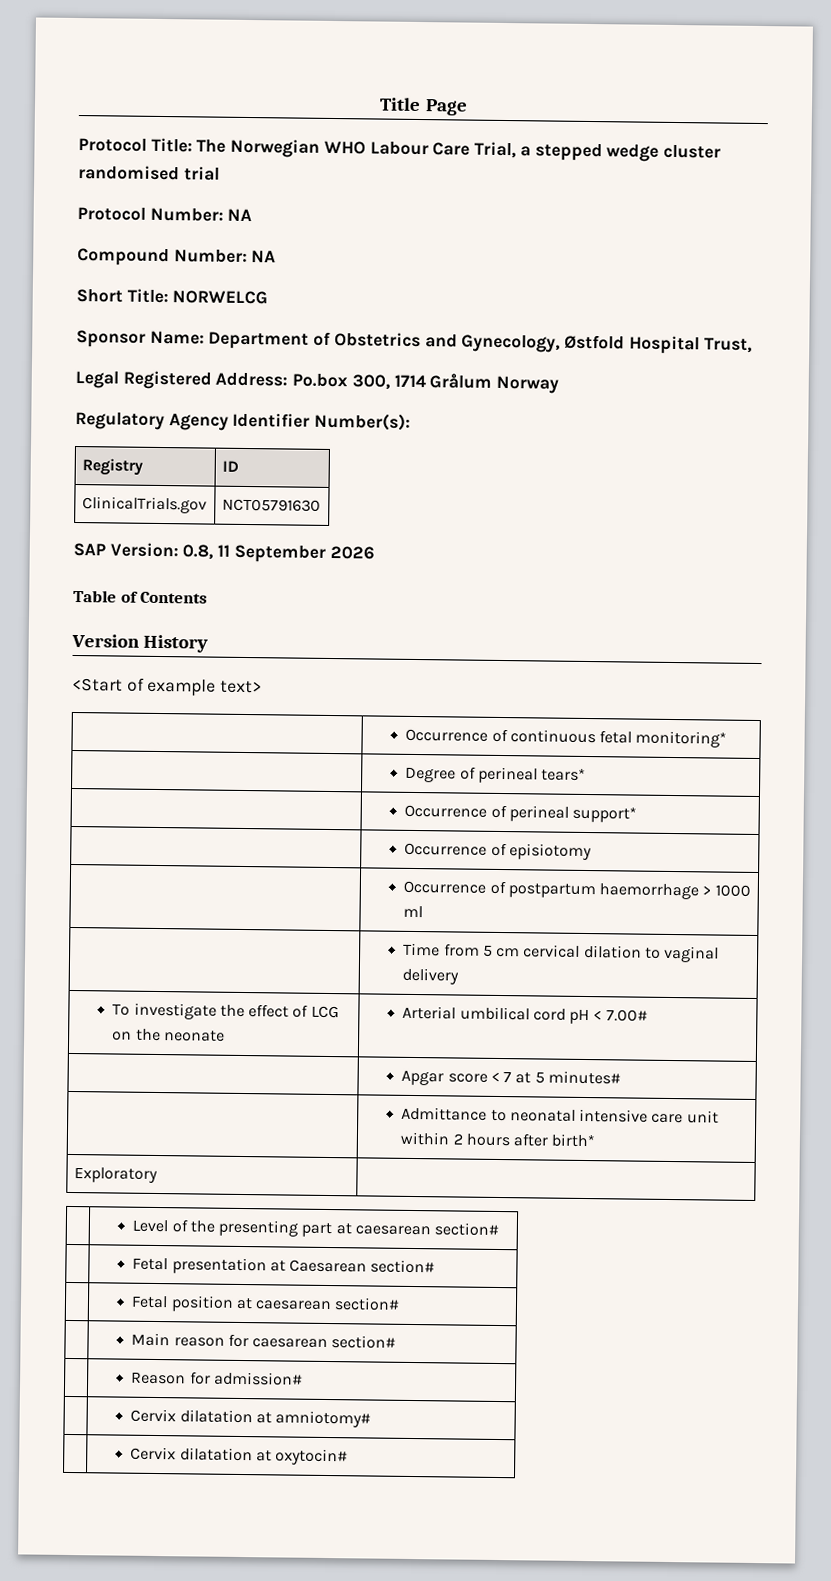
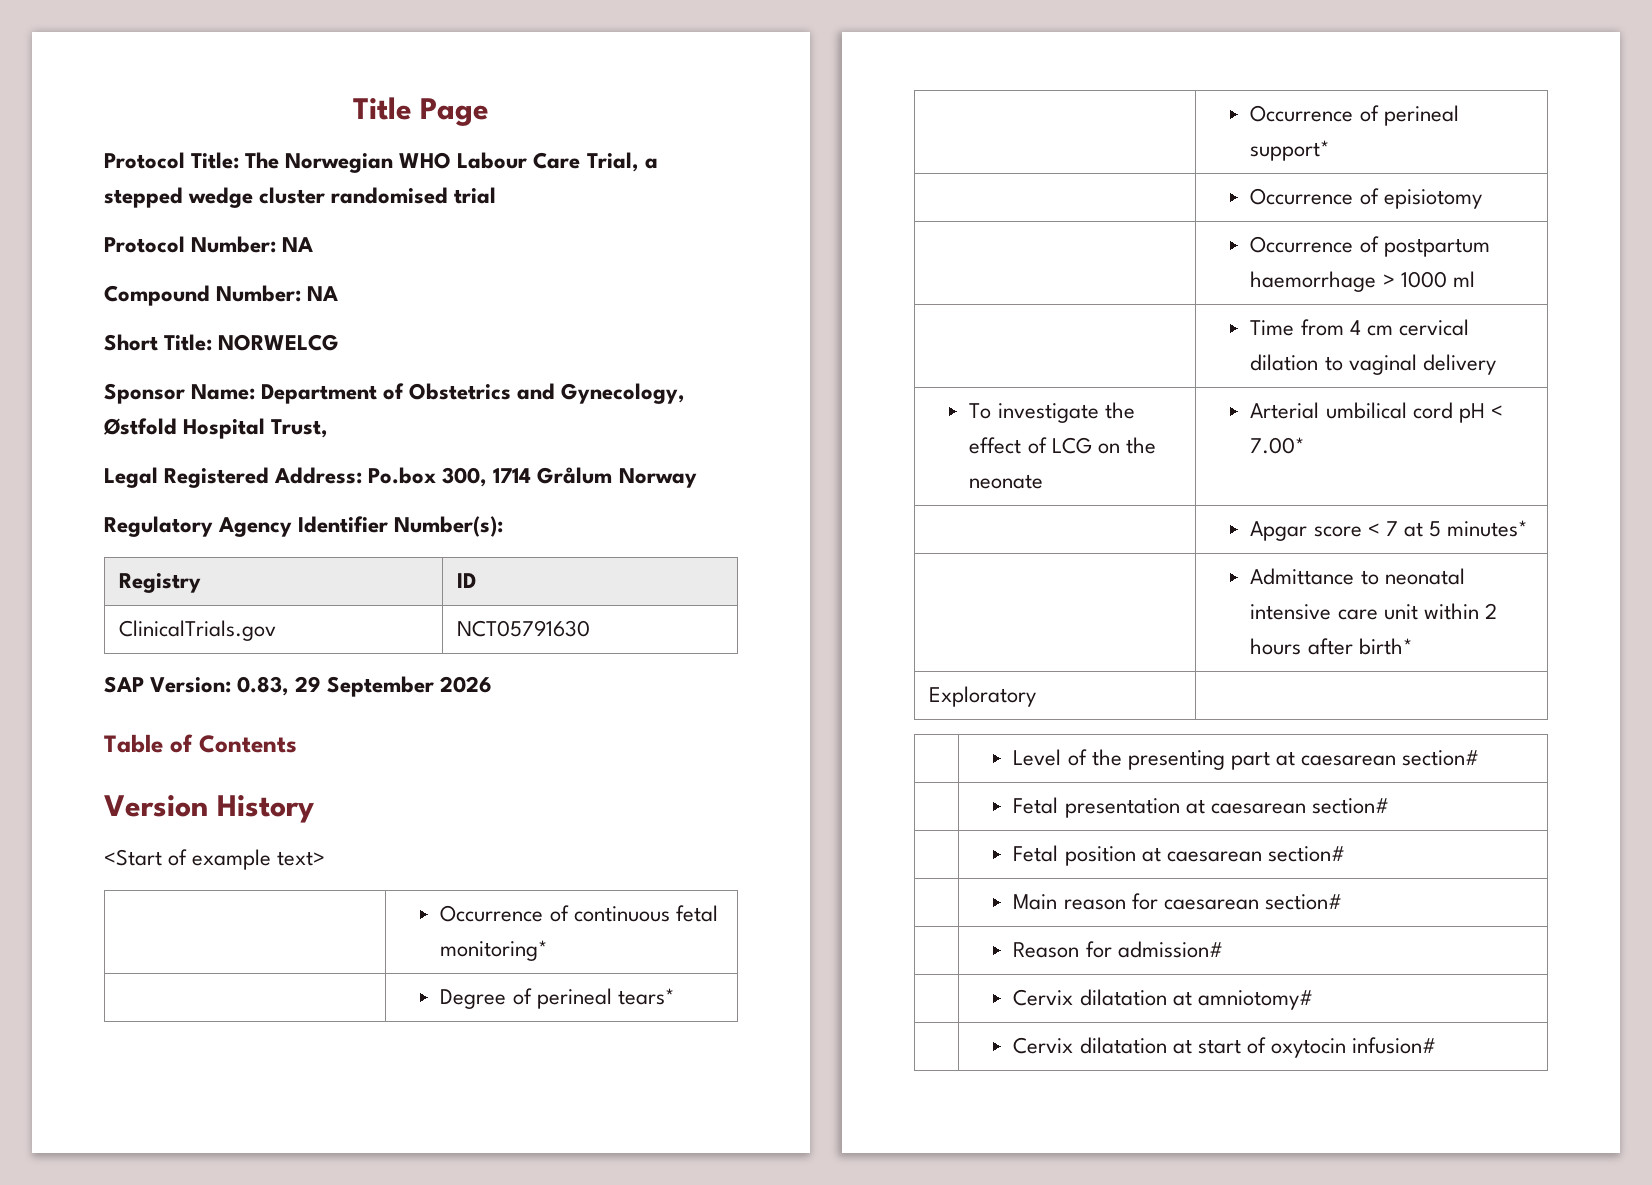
- SAP Version: 0.8, 11 September 2026
+ SAP Version: 0.83, 29 September 2026
- | Time from 5 cm cervical dilation to vaginal delivery
+ | Time from 4 cm cervical dilation to vaginal delivery
- To investigate the effect of LCG on the neonate | Arterial umbilical cord pH < 7.00#
+ To investigate the effect of LCG on the neonate | Arterial umbilical cord pH < 7.00*
- | Apgar score < 7 at 5 minutes#
+ | Apgar score < 7 at 5 minutes*
- | Fetal presentation at Caesarean section#
+ | Fetal presentation at caesarean section#
- | Cervix dilatation at oxytocin#
+ | Cervix dilatation at start of oxytocin infusion#

